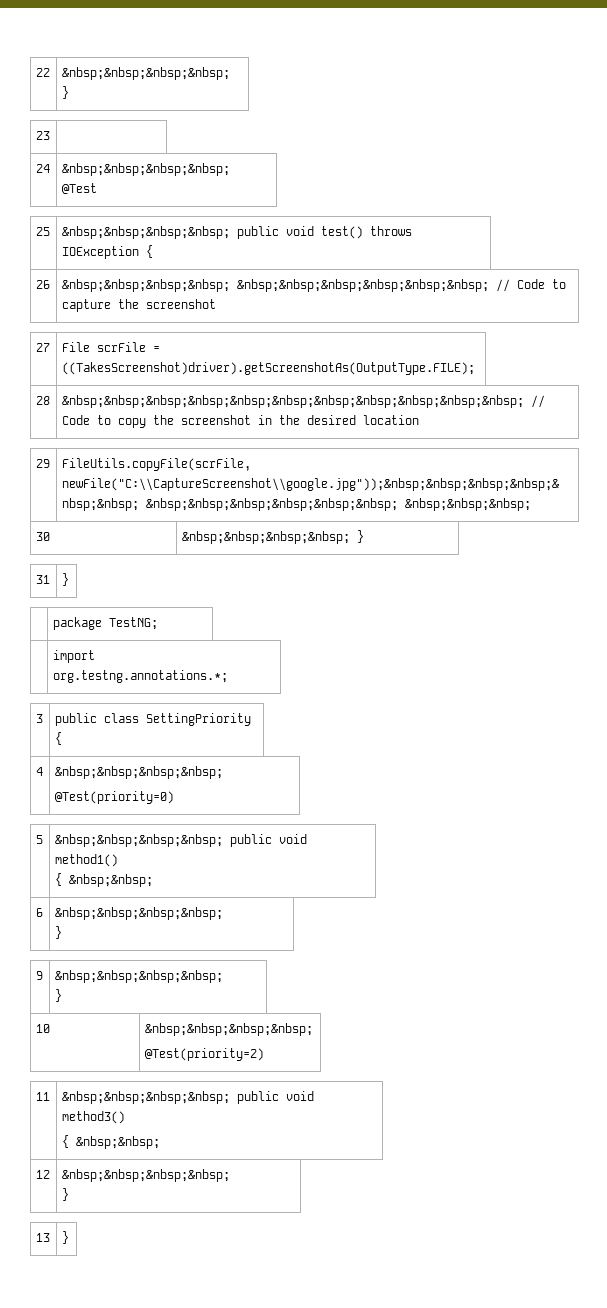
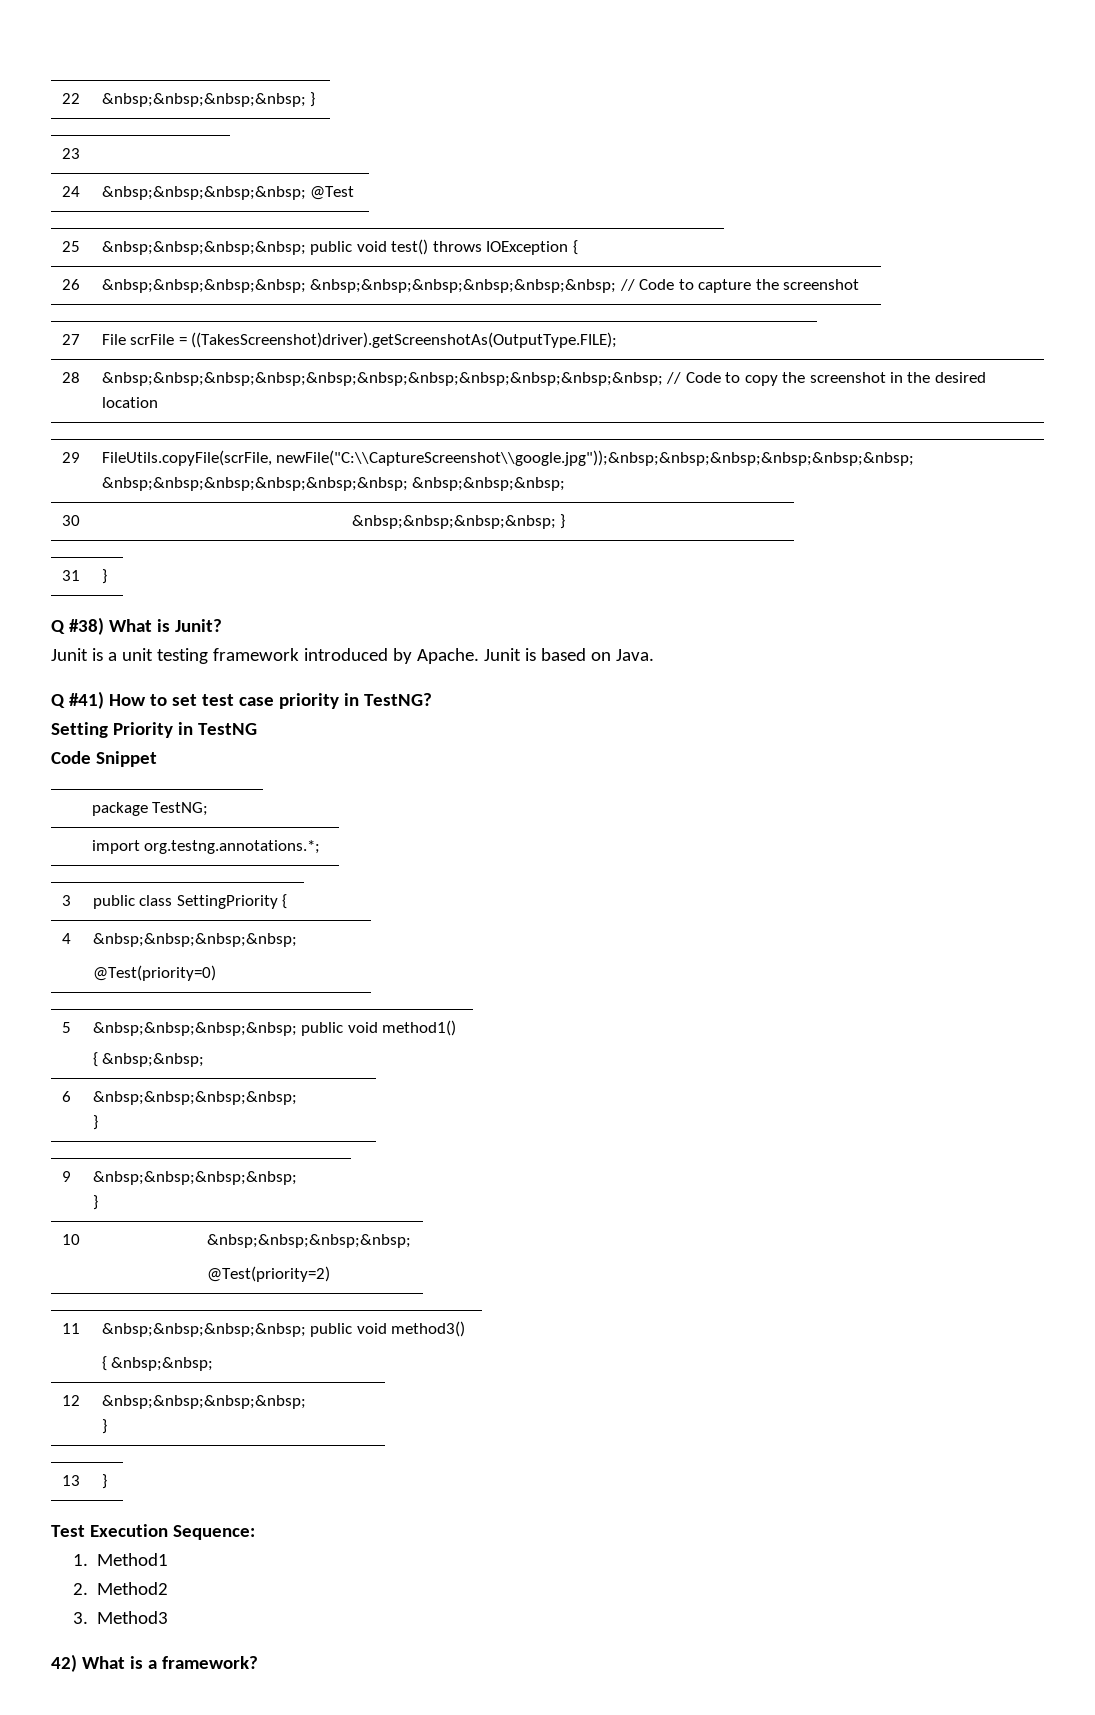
+ Q #38) What is Junit?
+ Junit is a unit testing framework introduced by Apache. Junit is based on Java.
+ Q #41) How to set test case priority in TestNG?
+ Setting Priority in TestNG
+ Code Snippet
+ Test Execution Sequence:
+ 1. Method1
+ 2. Method2
+ 3. Method3
+ 42) What is a framework?

